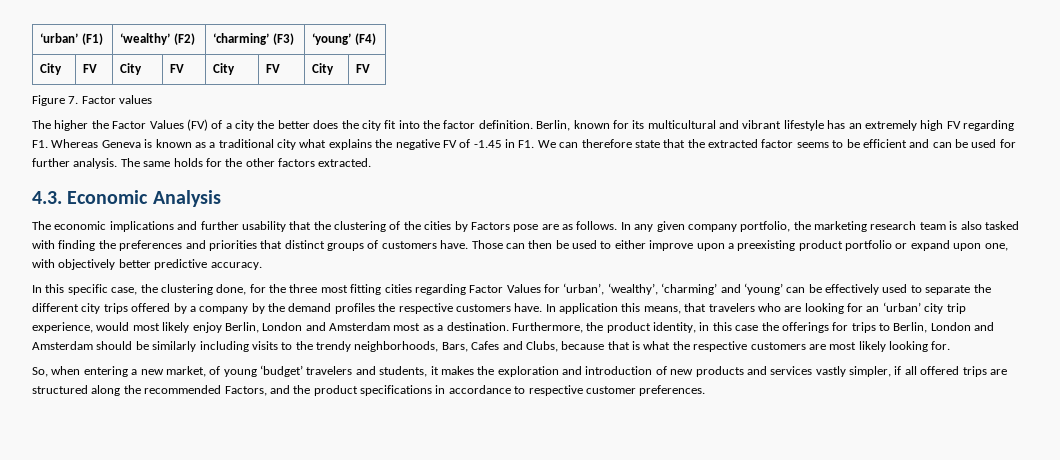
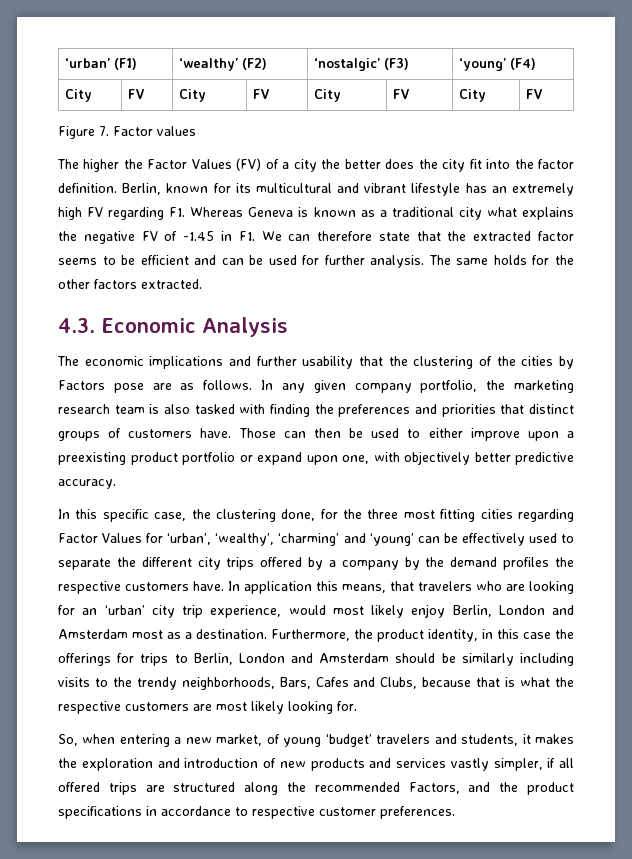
- ‘urban’ (F1) | ‘wealthy’ (F2) | ‘charming’ (F3) | ‘young’ (F4)
+ ‘urban’ (F1) | ‘wealthy’ (F2) | ‘nostalgic’ (F3) | ‘young’ (F4)

